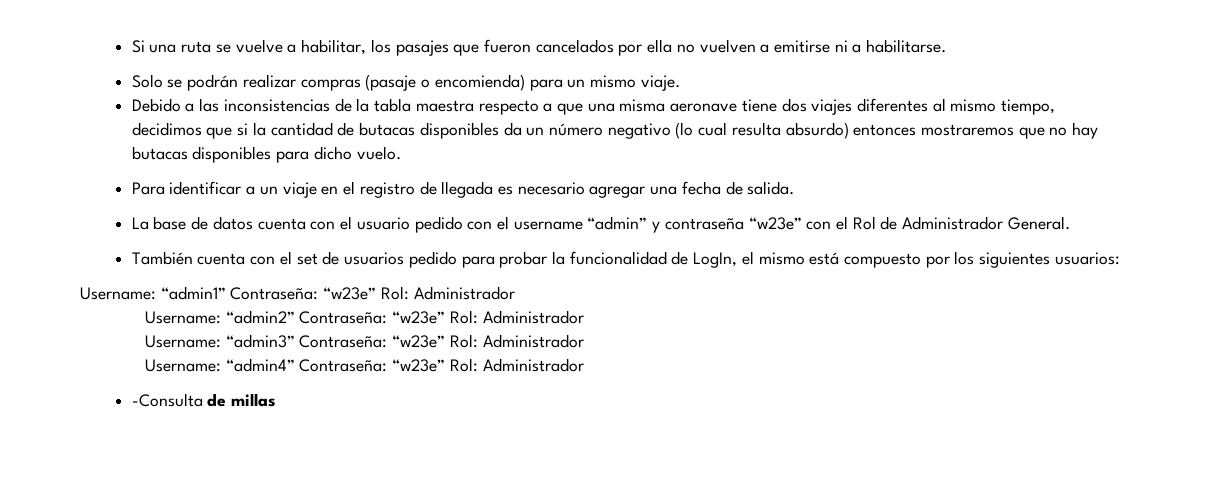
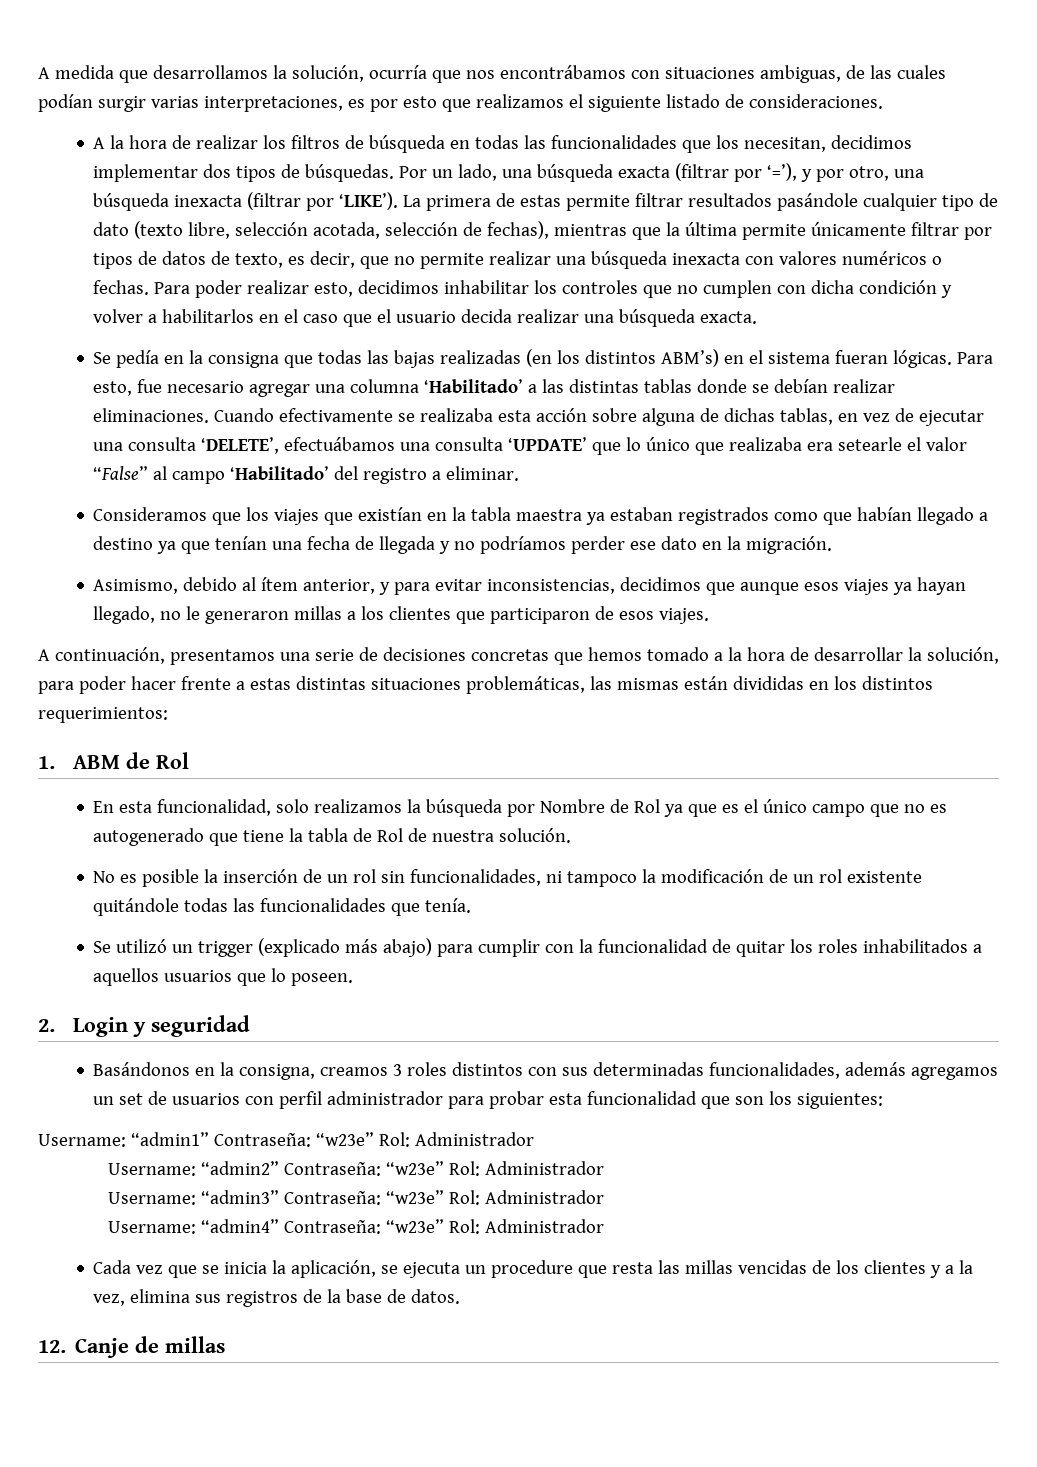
- Si una ruta se vuelve a habilitar, los pasajes que fueron cancelados por ella no vuelven a emitirse ni a habilitarse.
- Solo se podrán realizar compras (pasaje o encomienda) para un mismo viaje.
- Debido a las inconsistencias de la tabla maestra respecto a que una misma aeronave tiene dos viajes diferentes al mismo tiempo, decidimos que si la cantidad de butacas disponibles da un número negativo (lo cual resulta absurdo) entonces mostraremos que no hay butacas disponibles para dicho vuelo.
- Para identificar a un viaje en el registro de llegada es necesario agregar una fecha de salida.
- La base de datos cuenta con el usuario pedido con el username “admin” y contraseña “w23e” con el Rol de Administrador General.
- También cuenta con el set de usuarios pedido para probar la funcionalidad de LogIn, el mismo está compuesto por los siguientes usuarios:
+ A medida que desarrollamos la solución, ocurría que nos encontrábamos con situaciones ambiguas, de las cuales podían surgir varias interpretaciones, es por esto que realizamos el siguiente listado de consideraciones.
+ A la hora de realizar los filtros de búsqueda en todas las funcionalidades que los necesitan, decidimos implementar dos tipos de búsquedas. Por un lado, una búsqueda exacta (filtrar por ‘=’), y por otro, una búsqueda inexacta (filtrar por ‘LIKE’). La primera de estas permite filtrar resultados pasándole cualquier tipo de dato (texto libre, selección acotada, selección de fechas), mientras que la última permite únicamente filtrar por tipos de datos de texto, es decir, que no permite realizar una búsqueda inexacta con valores numéricos o fechas. Para poder realizar esto, decidimos inhabilitar los controles que no cumplen con dicha condición y volver a habilitarlos en el caso que el usuario decida realizar una búsqueda exacta.
+ Se pedía en la consigna que todas las bajas realizadas (en los distintos ABM’s) en el sistema fueran lógicas. Para esto, fue necesario agregar una columna ‘Habilitado’ a las distintas tablas donde se debían realizar eliminaciones. Cuando efectivamente se realizaba esta acción sobre alguna de dichas tablas, en vez de ejecutar una consulta ‘DELETE’, efectuábamos una consulta ‘UPDATE’ que lo único que realizaba era setearle el valor “False” al campo ‘Habilitado’ del registro a eliminar.
+ Consideramos que los viajes que existían en la tabla maestra ya estaban registrados como que habían llegado a destino ya que tenían una fecha de llegada y no podríamos perder ese dato en la migración.
+ Asimismo, debido al ítem anterior, y para evitar inconsistencias, decidimos que aunque esos viajes ya hayan llegado, no le generaron millas a los clientes que participaron de esos viajes.
+ A continuación, presentamos una serie de decisiones concretas que hemos tomado a la hora de desarrollar la solución, para poder hacer frente a estas distintas situaciones problemáticas, las mismas están divididas en los distintos requerimientos:
+ 1. ABM de Rol
+ En esta funcionalidad, solo realizamos la búsqueda por Nombre de Rol ya que es el único campo que no es autogenerado que tiene la tabla de Rol de nuestra solución.
+ No es posible la inserción de un rol sin funcionalidades, ni tampoco la modificación de un rol existente quitándole todas las funcionalidades que tenía.
+ Se utilizó un trigger (explicado más abajo) para cumplir con la funcionalidad de quitar los roles inhabilitados a aquellos usuarios que lo poseen.
+ 2. Login y seguridad
+ Basándonos en la consigna, creamos 3 roles distintos con sus determinadas funcionalidades, además agregamos un set de usuarios con perfil administrador para probar esta funcionalidad que son los siguientes:
- -Consulta de millas
+ Cada vez que se inicia la aplicación, se ejecuta un procedure que resta las millas vencidas de los clientes y a la vez, elimina sus registros de la base de datos.
+ 12. Canje de millas

